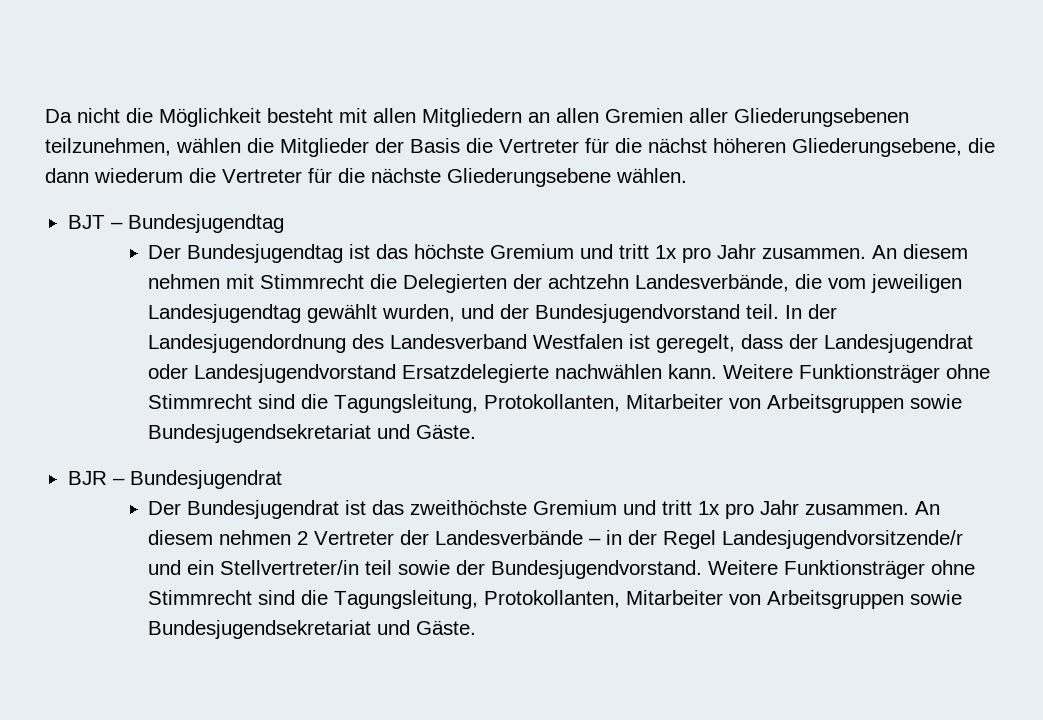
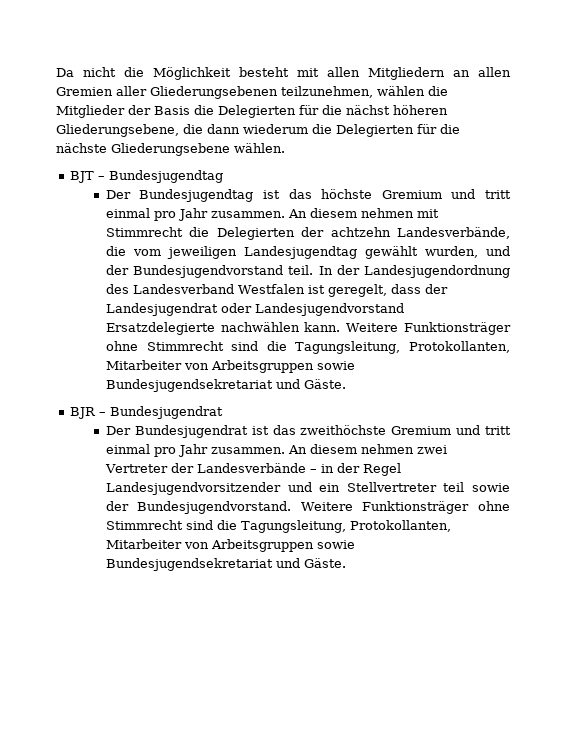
- Da nicht die Möglichkeit besteht mit allen Mitgliedern an allen Gremien aller Gliederungsebenen teilzunehmen, wählen die Mitglieder der Basis die Vertreter für die nächst höheren Gliederungsebene, die dann wiederum die Vertreter für die nächste Gliederungsebene wählen.
+ Da nicht die Möglichkeit besteht mit allen Mitgliedern an allen Gremien aller Gliederungsebenen teilzunehmen, wählen die Mitglieder der Basis die Delegierten für die nächst höheren Gliederungsebene, die dann wiederum die Delegierten für die nächste Gliederungsebene wählen.
- Der Bundesjugendtag ist das höchste Gremium und tritt 1x pro Jahr zusammen.
+ Der Bundesjugendtag ist das höchste Gremium und tritt einmal pro Jahr zusammen.
- Der Bundesjugendrat ist das zweithöchste Gremium und tritt 1x pro Jahr zusammen. An diesem nehmen 2 Vertreter der Landesverbände – in der Regel Landesjugendvorsitzende/r und ein Stellvertreter/in teil sowie der Bundesjugendvorstand.
+ Der Bundesjugendrat ist das zweithöchste Gremium und tritt einmal pro Jahr zusammen. An diesem nehmen zwei Vertreter der Landesverbände – in der Regel Landesjugendvorsitzender und ein Stellvertreter teil sowie der Bundesjugendvorstand.

